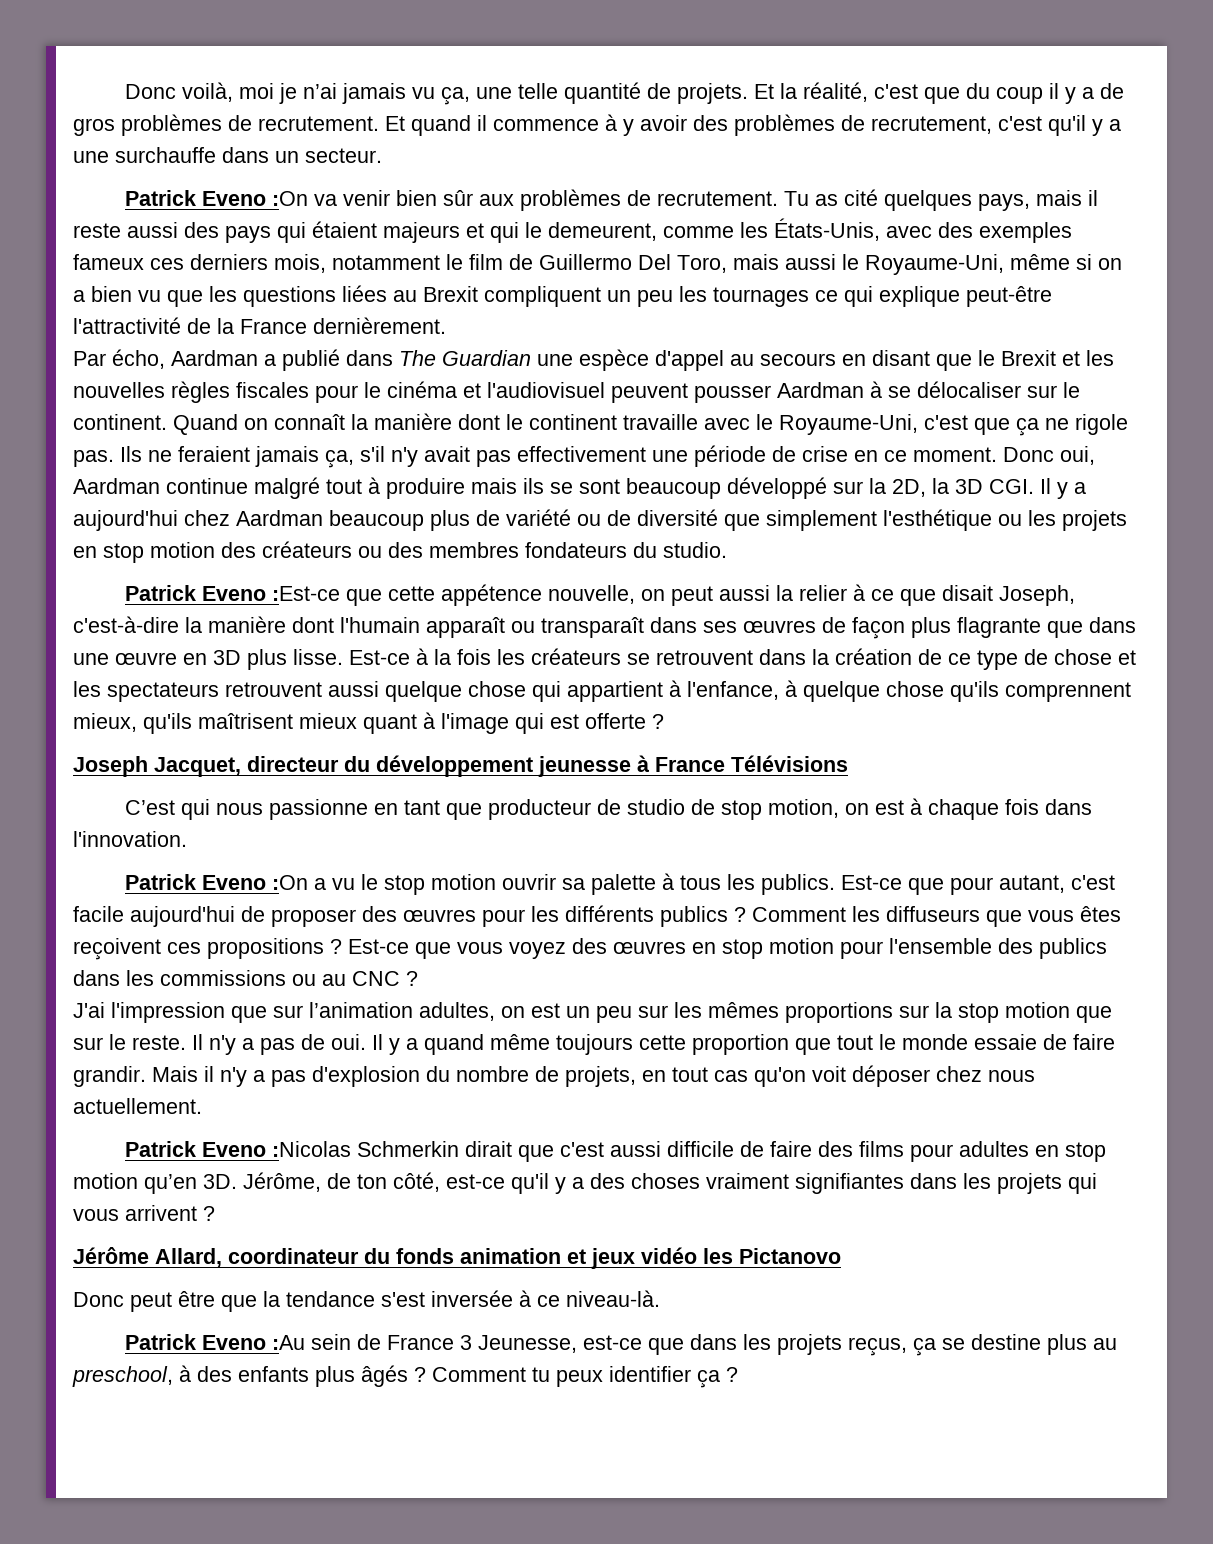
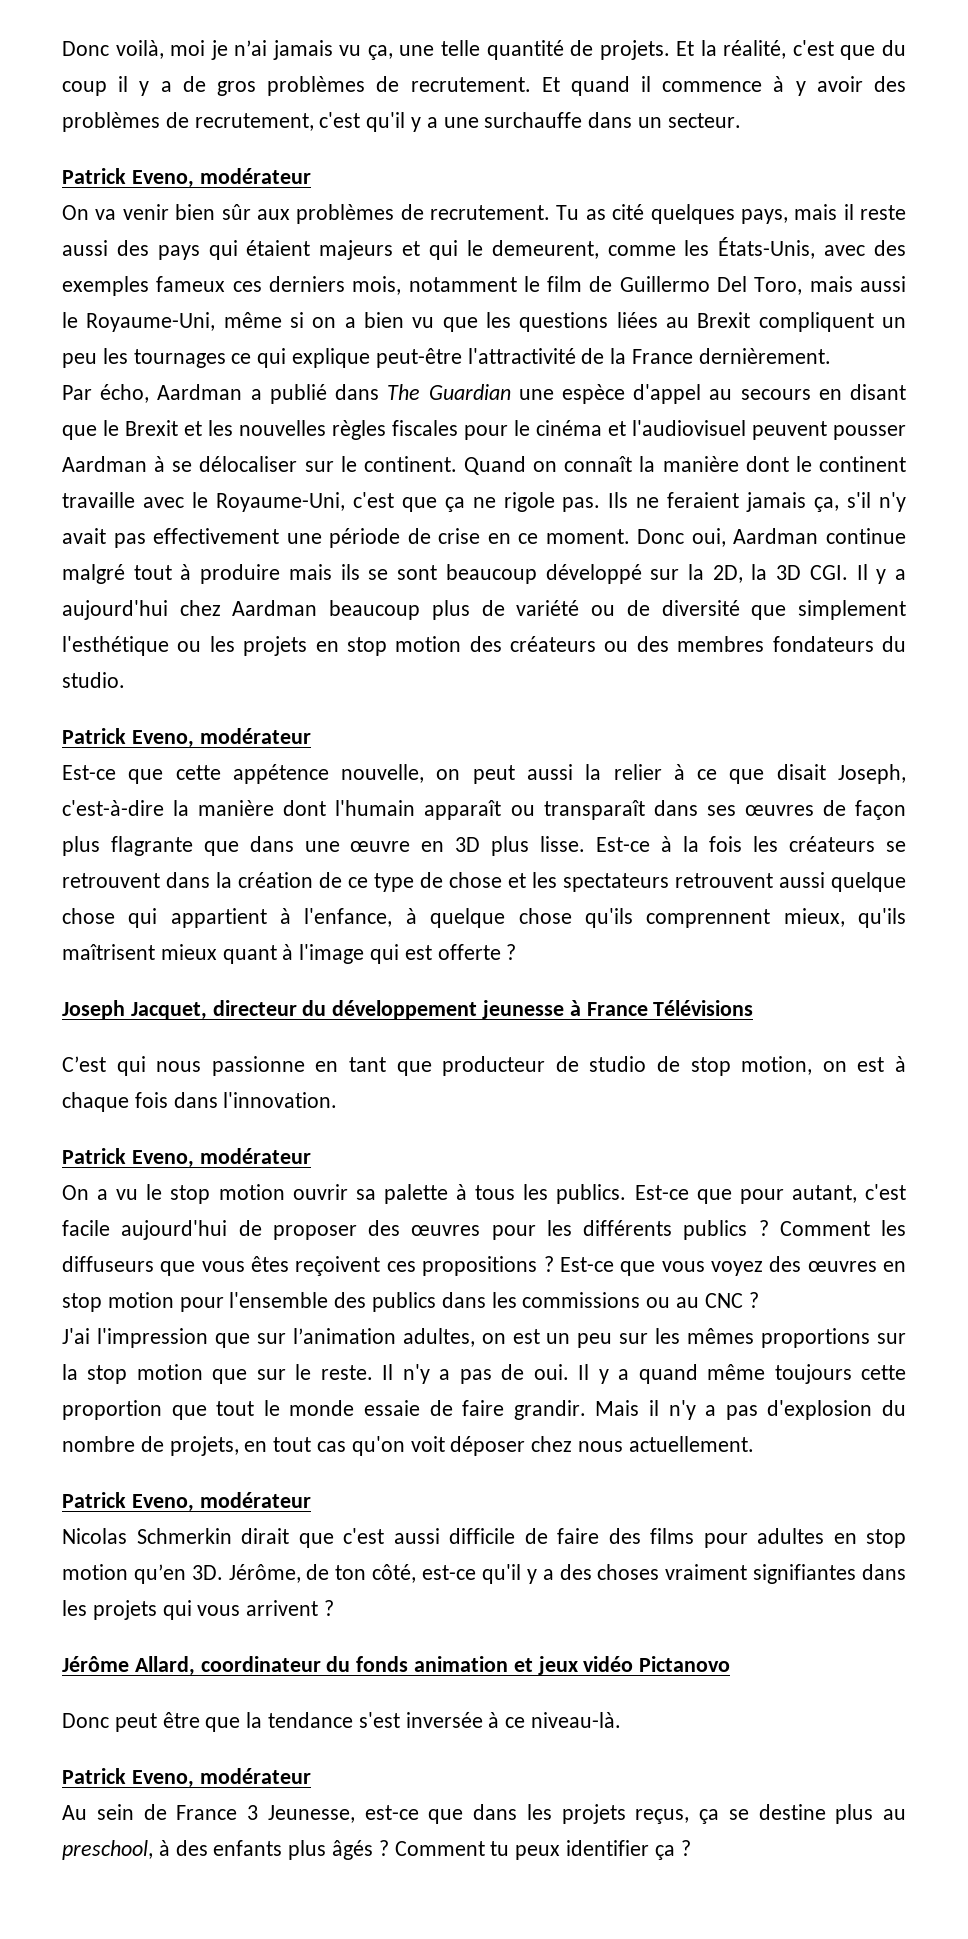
  Et quand il commence à y avoir des problèmes de recrutement, c'est qu'il y a une surchauffe dans un secteur.
- Patrick Eveno :On va venir bien sûr aux problèmes de recrutement.
+ Patrick Eveno, modérateur
+ On va venir bien sûr aux problèmes de recrutement.
  Donc oui, Aardman continue malgré tout à produire mais ils se sont beaucoup développé sur la 2D, la 3D CGI. Il y a aujourd'hui chez Aardman beaucoup plus de variété ou de diversité que simplement l'esthétique ou les projets en stop motion des créateurs ou des membres fondateurs du studio.
- Patrick Eveno :Est-ce que cette appétence nouvelle, on peut aussi la relier à ce que disait Joseph, c'est-à-dire la manière dont l'humain apparaît ou transparaît dans ses œuvres de façon plus flagrante que dans une œuvre en 3D plus lisse.
+ Patrick Eveno, modérateur
+ Est-ce que cette appétence nouvelle, on peut aussi la relier à ce que disait Joseph, c'est-à-dire la manière dont l'humain apparaît ou transparaît dans ses œuvres de façon plus flagrante que dans une œuvre en 3D plus lisse.
  C’est qui nous passionne en tant que producteur de studio de stop motion, on est à chaque fois dans l'innovation.
- Patrick Eveno :On a vu le stop motion ouvrir sa palette à tous les publics.
+ Patrick Eveno, modérateur
+ On a vu le stop motion ouvrir sa palette à tous les publics.
  Mais il n'y a pas d'explosion du nombre de projets, en tout cas qu'on voit déposer chez nous actuellement.
- Patrick Eveno :Nicolas Schmerkin dirait que c'est aussi difficile de faire des films pour adultes en stop motion qu’en 3D.
+ Patrick Eveno, modérateur
+ Nicolas Schmerkin dirait que c'est aussi difficile de faire des films pour adultes en stop motion qu’en 3D.
- Jérôme Allard, coordinateur du fonds animation et jeux vidéo les Pictanovo
+ Jérôme Allard, coordinateur du fonds animation et jeux vidéo Pictanovo
  Donc peut être que la tendance s'est inversée à ce niveau-là.
- Patrick Eveno :Au sein de France 3 Jeunesse, est-ce que dans les projets reçus, ça se destine plus au preschool, à des enfants plus âgés ?
+ Patrick Eveno, modérateur
+ Au sein de France 3 Jeunesse, est-ce que dans les projets reçus, ça se destine plus au preschool, à des enfants plus âgés ?

